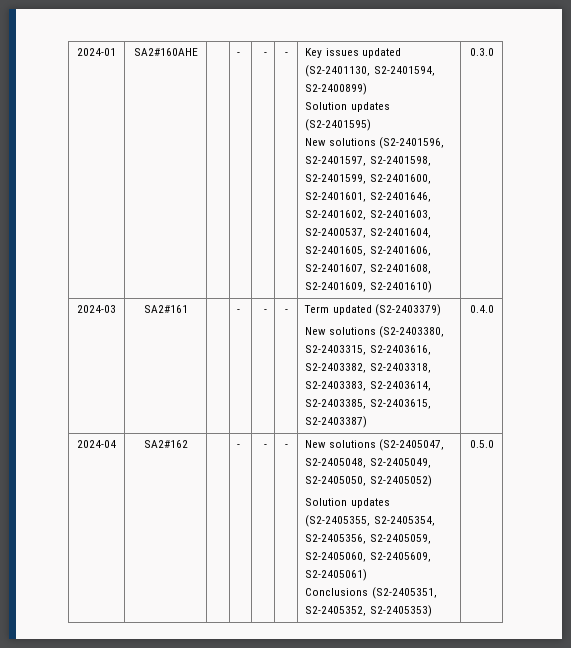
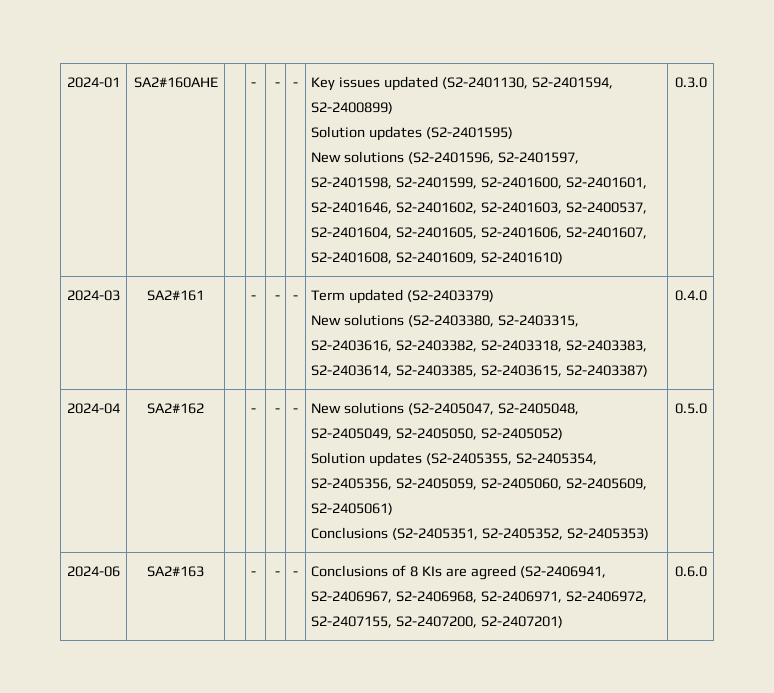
+ 2024-06 | SA2#163 | | - | - | - | Conclusions of 8 KIs are agreed (S2-2406941, S2-2406967, S2-2406968, S2-2406971, S2-2406972, S2-2407155, S2-2407200, S2-2407201) | 0.6.0

